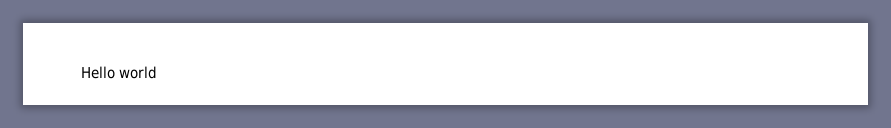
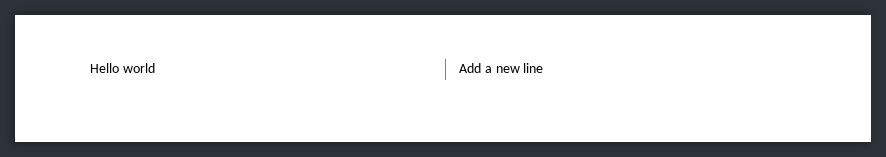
+ Add a new line

